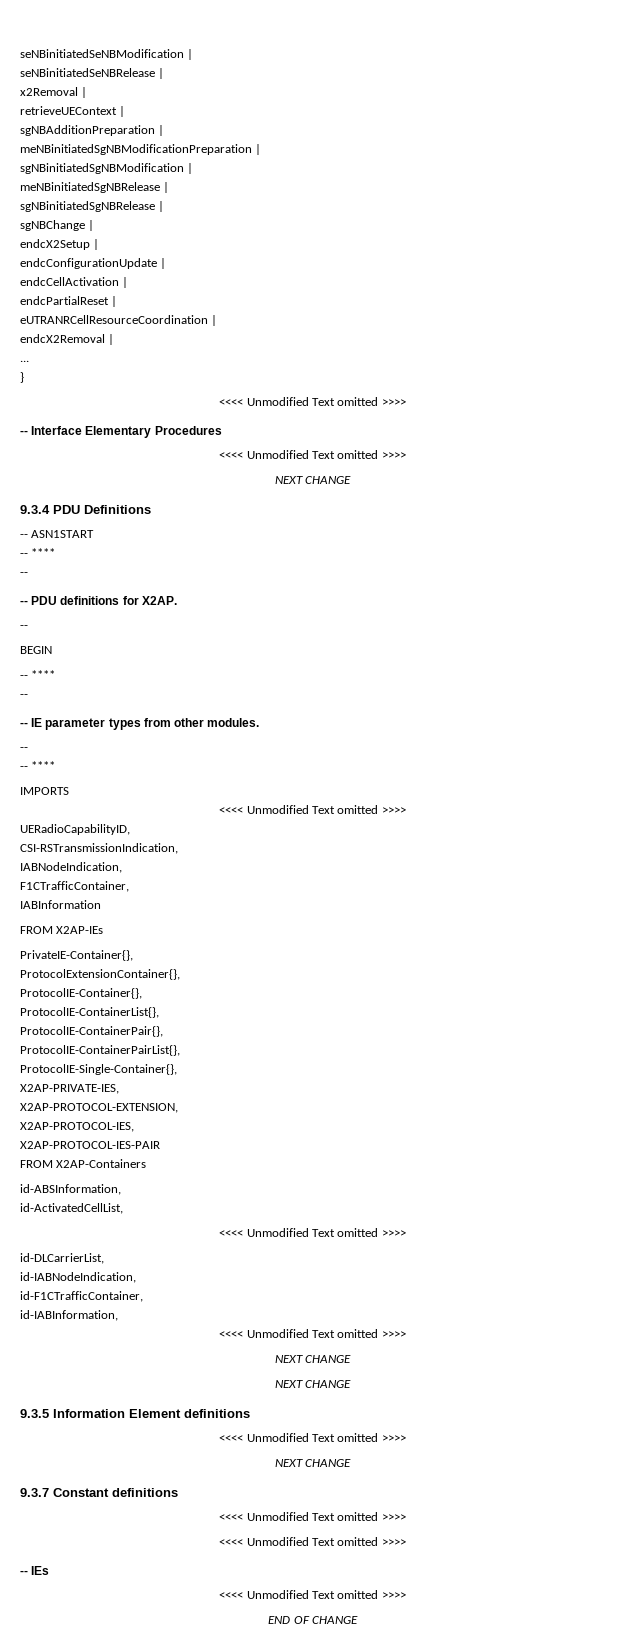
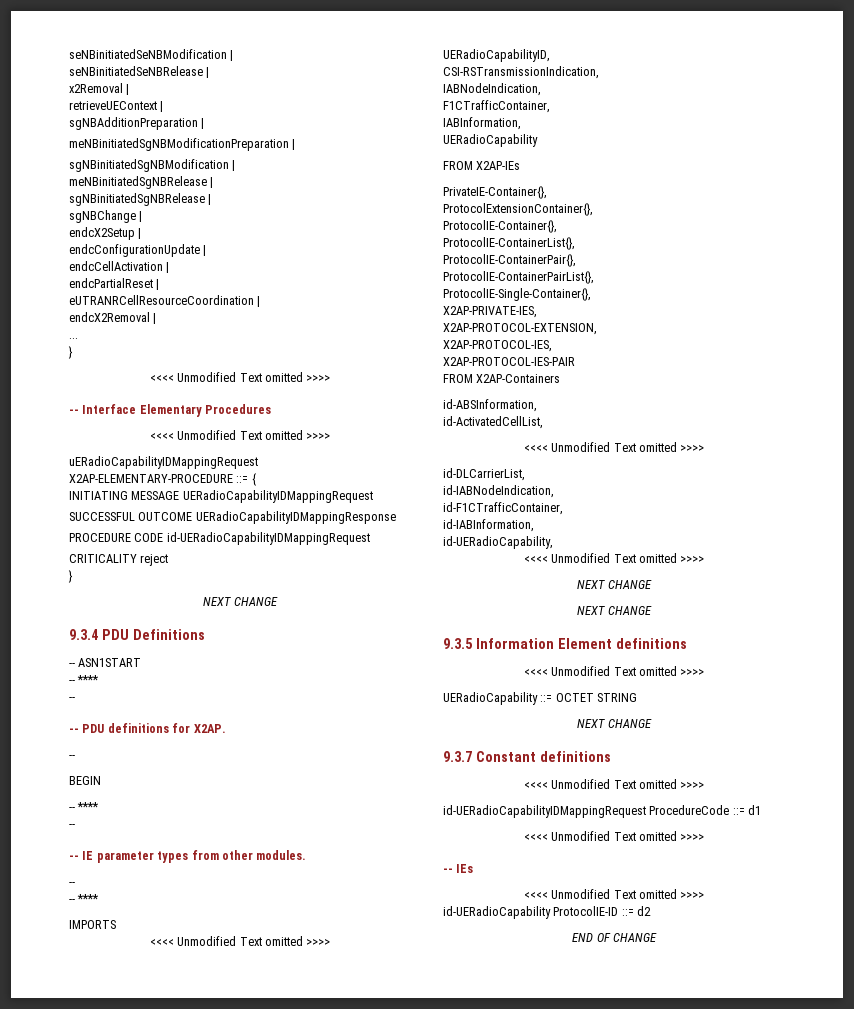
+ uERadioCapabilityIDMappingRequest X2AP-ELEMENTARY-PROCEDURE ::= {
+ INITIATING MESSAGE UERadioCapabilityIDMappingRequest
+ SUCCESSFUL OUTCOME UERadioCapabilityIDMappingResponse
+ PROCEDURE CODE id-UERadioCapabilityIDMappingRequest
+ CRITICALITY reject
+ }
- IABInformation
+ IABInformation,
+ UERadioCapability
+ id-UERadioCapability,
+ UERadioCapability ::= OCTET STRING
+ id-UERadioCapabilityIDMappingRequest ProcedureCode ::= d1
+ id-UERadioCapability ProtocolIE-ID ::= d2

